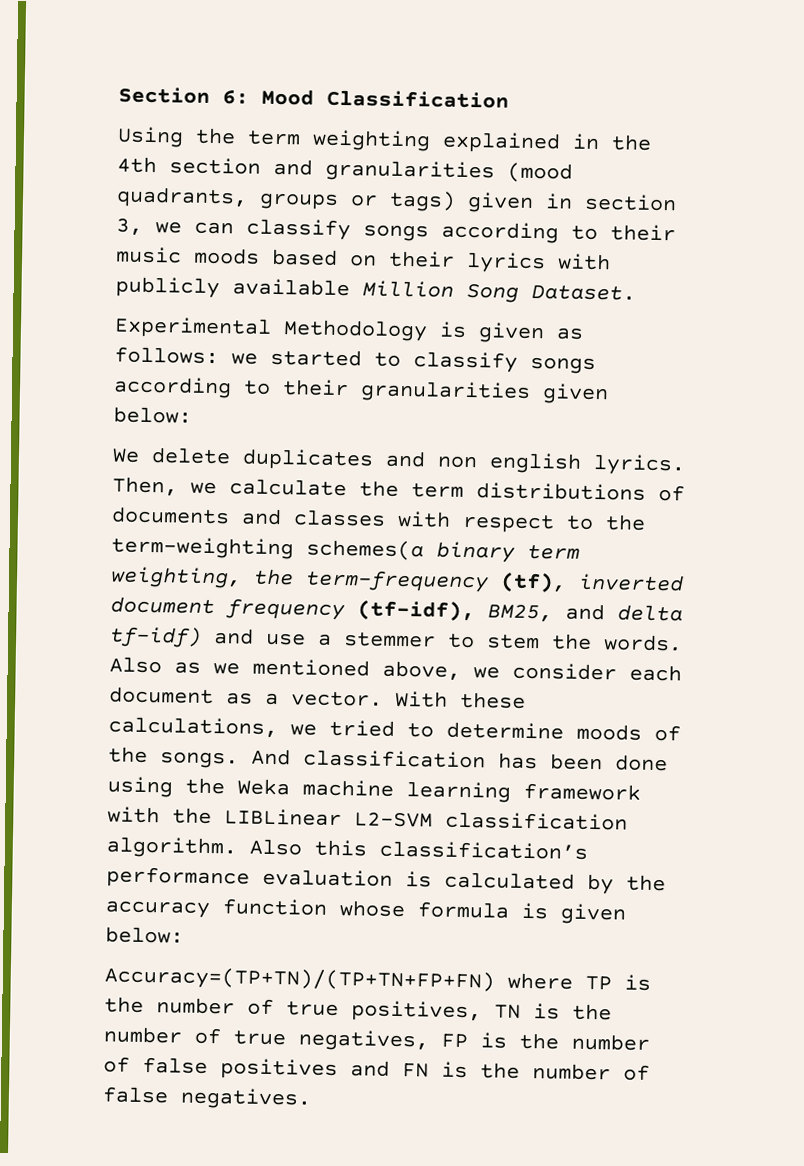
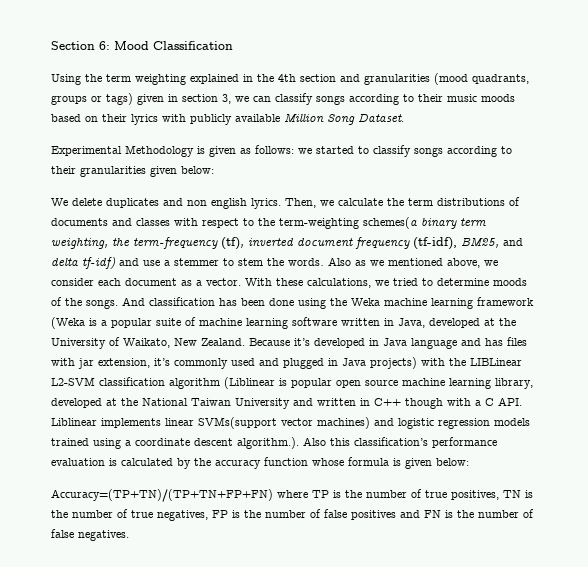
- And classification has been done using the Weka machine learning framework with the LIBLinear L2-SVM classification algorithm. Also this classification’s performance evaluation is calculated by the accuracy function whose formula is given below:
+ And classification has been done using the Weka machine learning framework (Weka is a popular suite of machine learning software written in Java, developed at the University of Waikato, New Zealand. Because it’s developed in Java language and has files with jar extension, it’s commonly used and plugged in Java projects) with the LIBLinear L2-SVM classification algorithm (Liblinear is popular open source machine learning library, developed at the National Taiwan University and written in C++ though with a C API. Liblinear implements linear SVMs(support vector machines) and logistic regression models trained using a coordinate descent algorithm.). Also this classification’s performance evaluation is calculated by the accuracy function whose formula is given below:

